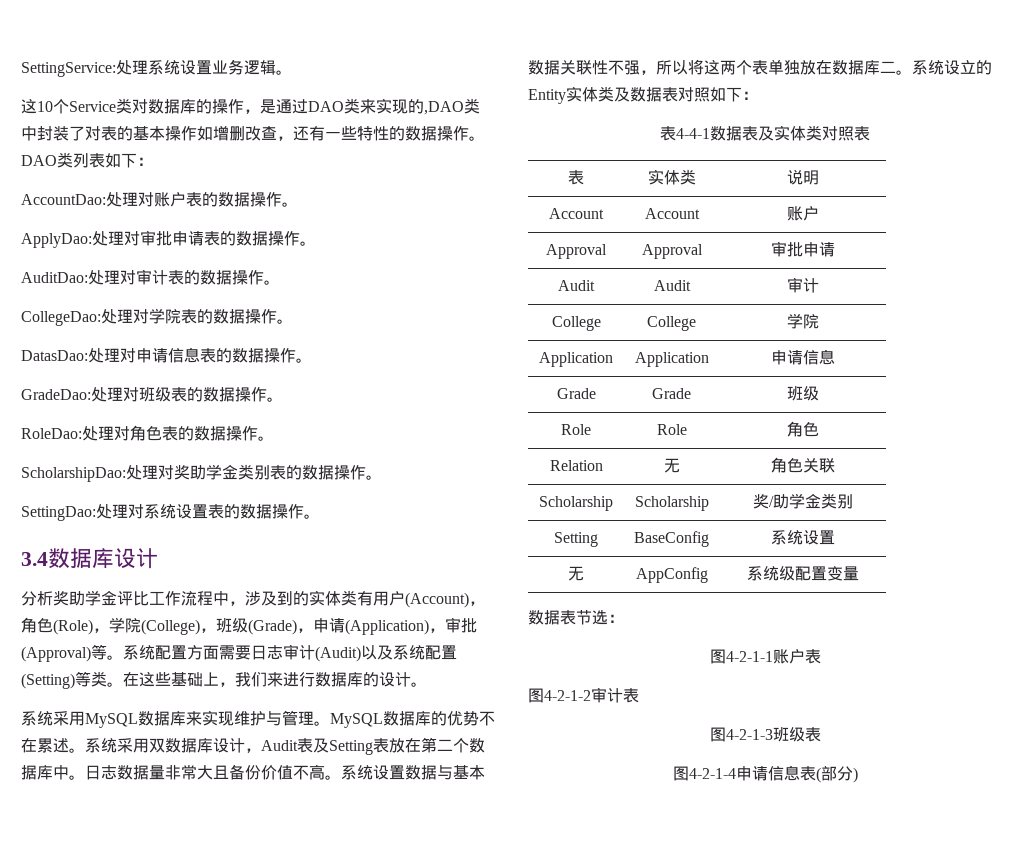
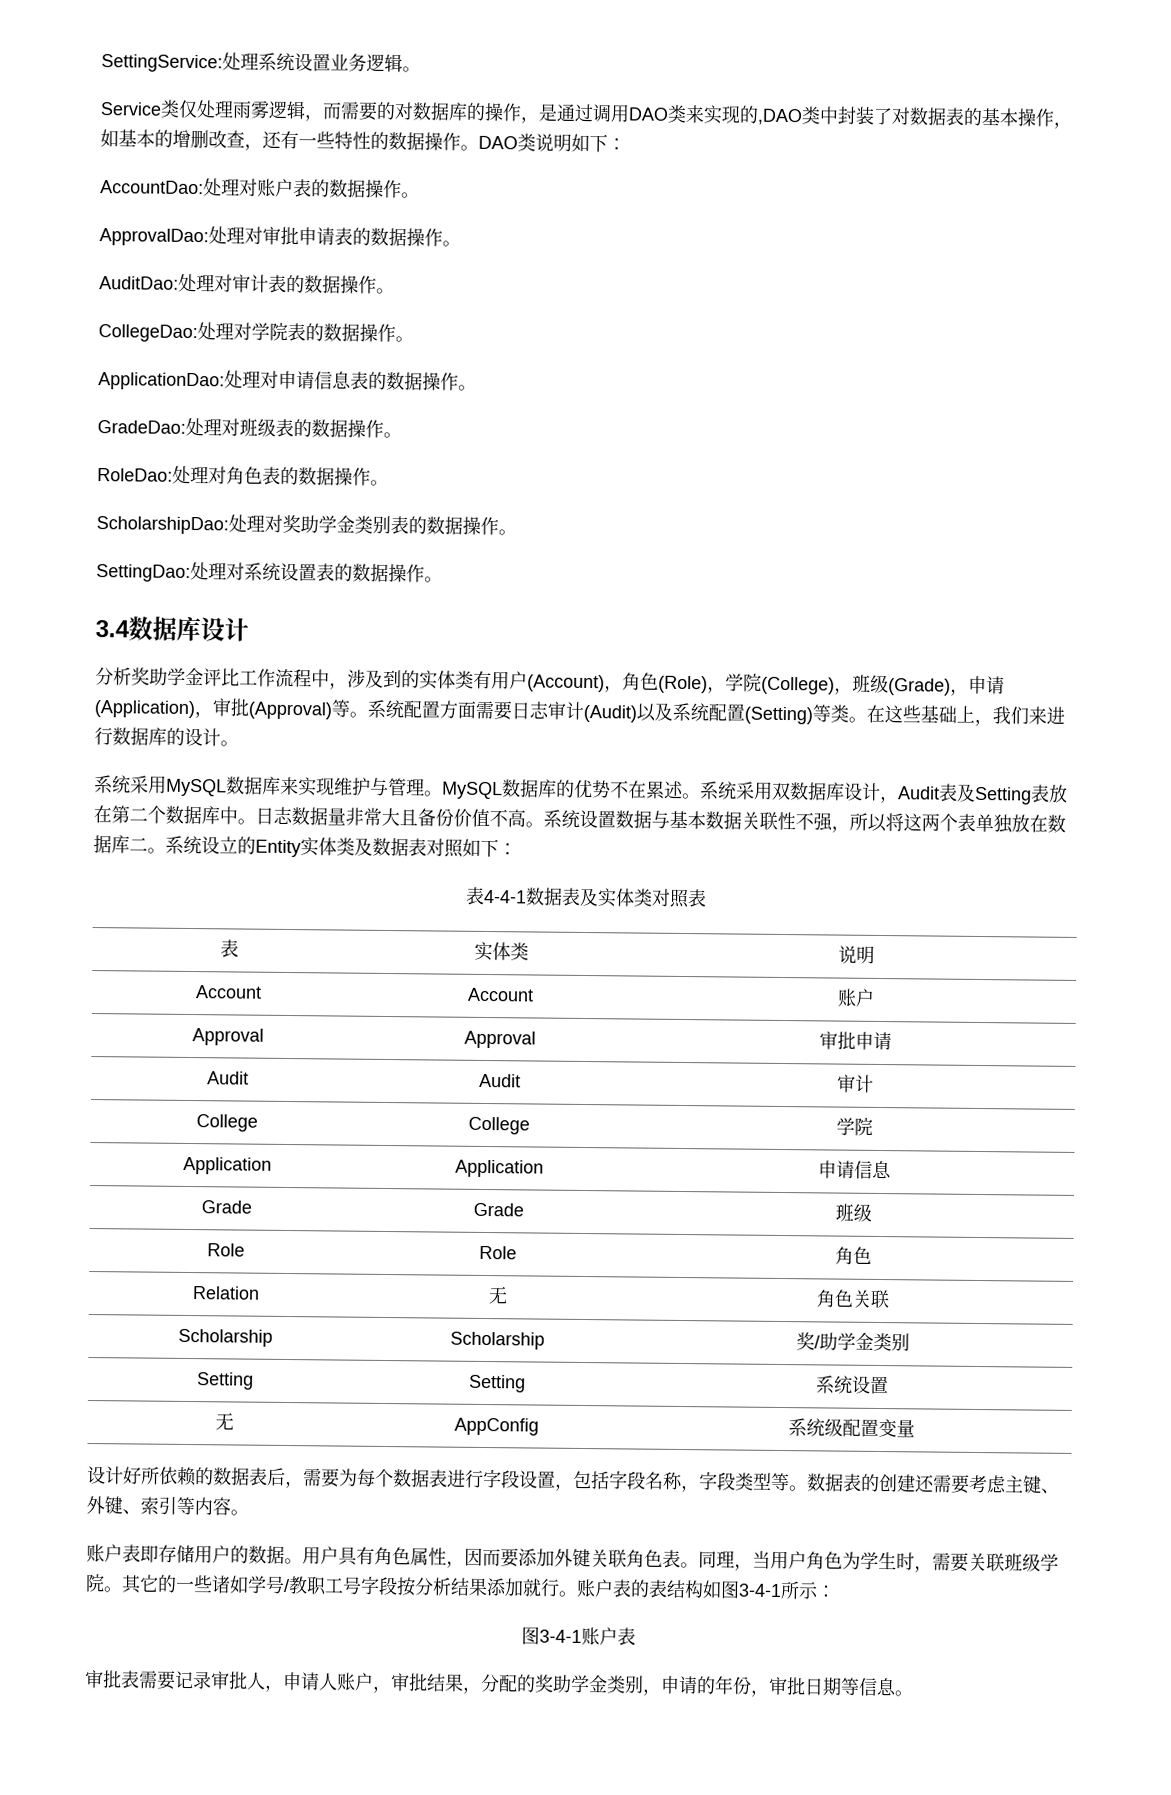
- 这10个Service类对数据库的操作，是通过DAO类来实现的,DAO类中封装了对表的基本操作如增删改查，还有一些特性的数据操作。
+ Service类仅处理雨雾逻辑，而需要的对数据库的操作，是通过调用DAO类来实现的,DAO类中封装了对数据表的基本操作，如基本的增删改查，还有一些特性的数据操作。
- DAO类列表如下：
+ DAO类说明如下：
- ApplyDao:处理对审批申请表的数据操作。
+ ApprovalDao:处理对审批申请表的数据操作。
- DatasDao:处理对申请信息表的数据操作。
+ ApplicationDao:处理对申请信息表的数据操作。
- Setting | BaseConfig | 系统设置
+ Setting | Setting | 系统设置
- 数据表节选：
+ 设计好所依赖的数据表后，需要为每个数据表进行字段设置，包括字段名称，字段类型等。数据表的创建还需要考虑主键、外键、索引等内容。
+ 账户表即存储用户的数据。用户具有角色属性，因而要添加外键关联角色表。同理，当用户角色为学生时，需要关联班级学院。其它的一些诸如学号/教职工号字段按分析结果添加就行。账户表的表结构如图3-4-1所示：
- 图4-2-1-1账户表
+ 图3-4-1账户表
- 图4-2-1-2审计表
- 图4-2-1-3班级表
- 图4-2-1-4申请信息表(部分)
+ 审批表需要记录审批人，申请人账户，审批结果，分配的奖助学金类别，申请的年份，审批日期等信息。

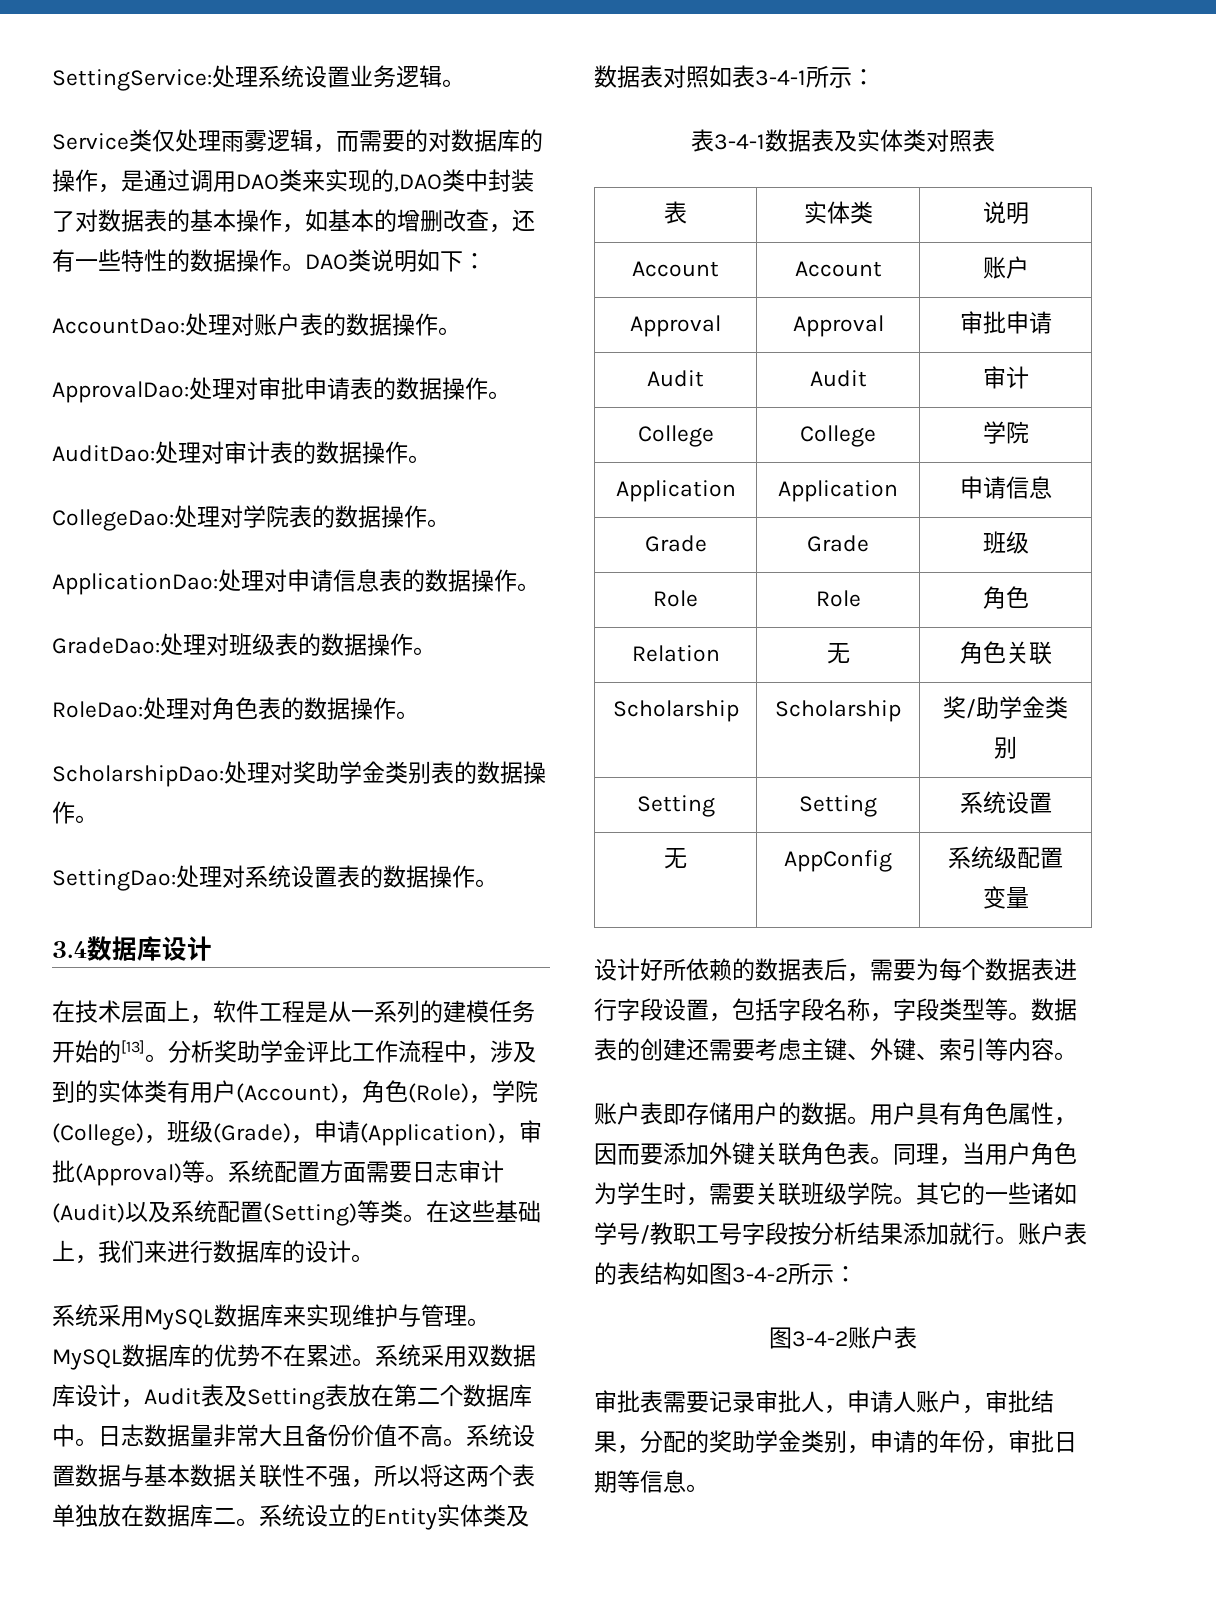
+ 在技术层面上，软件工程是从一系列的建模任务开始的[13]。
- 系统设立的Entity实体类及数据表对照如下：
+ 系统设立的Entity实体类及数据表对照如表3-4-1所示：
- 表4-4-1数据表及实体类对照表
+ 表3-4-1数据表及实体类对照表
- 账户表的表结构如图3-4-1所示：
+ 账户表的表结构如图3-4-2所示：
- 图3-4-1账户表
+ 图3-4-2账户表

